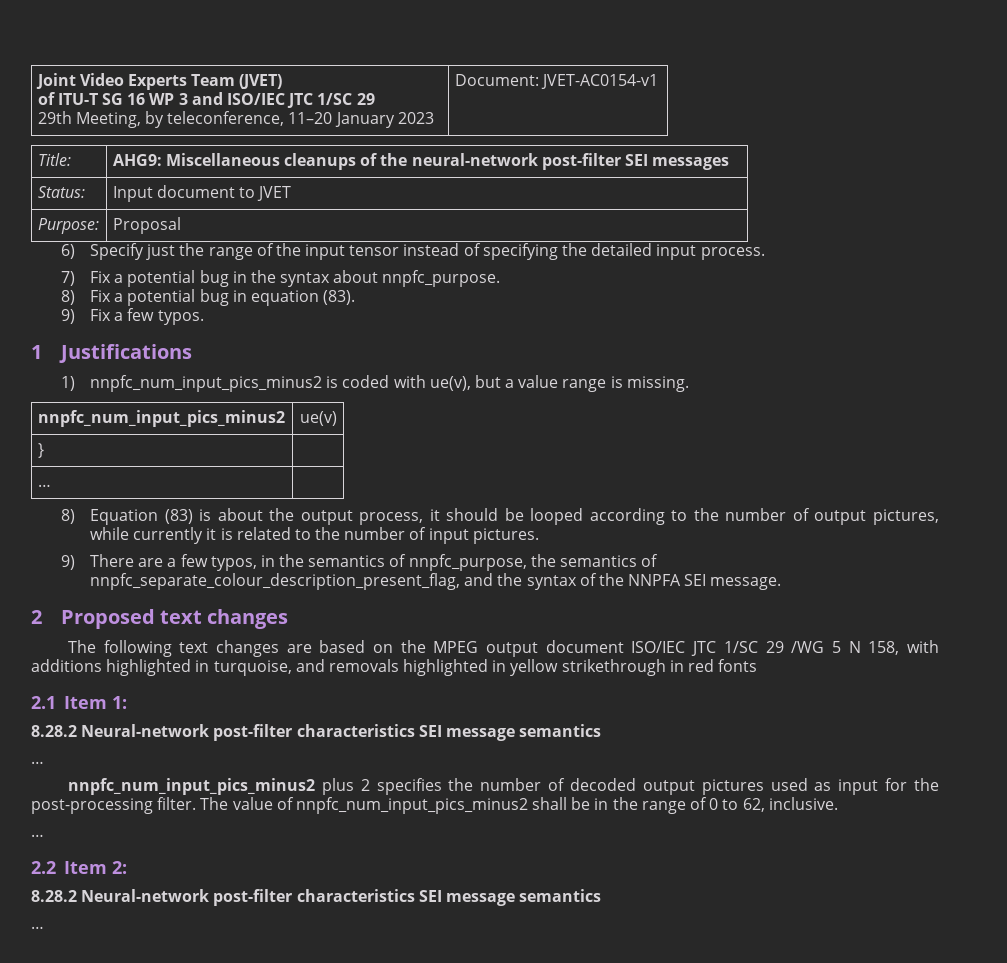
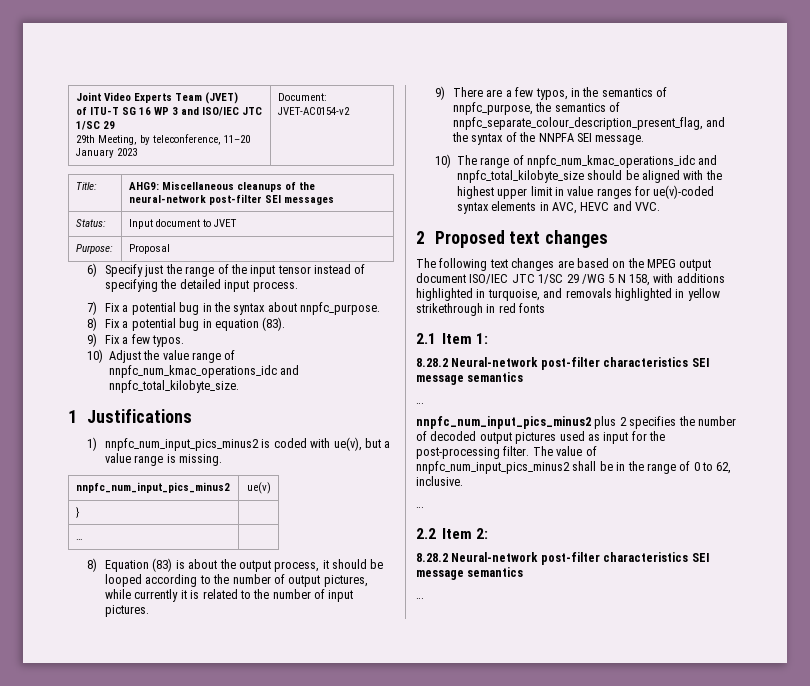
  Joint Video Experts Team (JVET)
  of ITU-T SG 16 WP 3 and ISO/IEC JTC 1/SC 29
- 29th Meeting, by teleconference, 11–20 January 2023 | Document: JVET-AC0154-v1
+ 29th Meeting, by teleconference, 11–20 January 2023 | Document: JVET-AC0154-v2
+ 10) Adjust the value range of nnpfc_num_kmac_operations_idc and nnpfc_total_kilobyte_size.
+ 10) The range of nnpfc_num_kmac_operations_idc and nnpfc_total_kilobyte_size should be aligned with the highest upper limit in value ranges for ue(v)-coded syntax elements in AVC, HEVC and VVC.

